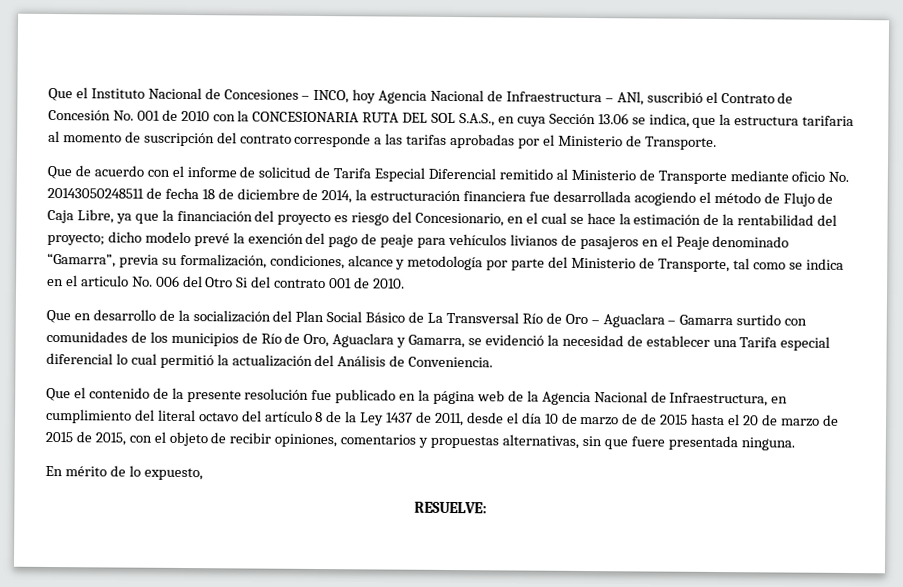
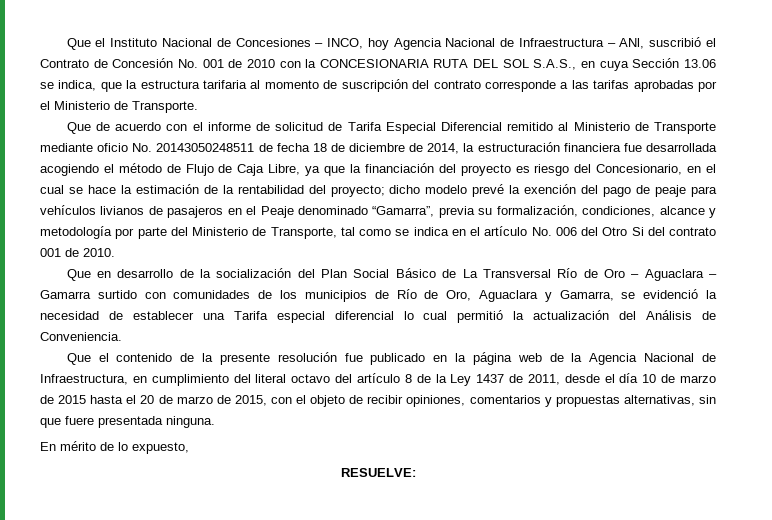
- dicho modelo prevé la exención del pago de peaje para vehículos livianos de pasajeros en el Peaje denominado “Gamarra”, previa su formalización, condiciones, alcance y metodología por parte del Ministerio de Transporte, tal como se indica en el articulo No. 006 del Otro Si del contrato 001 de 2010.
+ dicho modelo prevé la exención del pago de peaje para vehículos livianos de pasajeros en el Peaje denominado “Gamarra”, previa su formalización, condiciones, alcance y metodología por parte del Ministerio de Transporte, tal como se indica en el artículo No. 006 del Otro Si del contrato 001 de 2010.
- Que el contenido de la presente resolución fue publicado en la página web de la Agencia Nacional de Infraestructura, en cumplimiento del literal octavo del artículo 8 de la Ley 1437 de 2011, desde el día 10 de marzo de de 2015 hasta el 20 de marzo de 2015 de 2015, con el objeto de recibir opiniones, comentarios y propuestas alternativas, sin que fuere presentada ninguna.
+ Que el contenido de la presente resolución fue publicado en la página web de la Agencia Nacional de Infraestructura, en cumplimiento del literal octavo del artículo 8 de la Ley 1437 de 2011, desde el día 10 de marzo de 2015 hasta el 20 de marzo de 2015, con el objeto de recibir opiniones, comentarios y propuestas alternativas, sin que fuere presentada ninguna.

